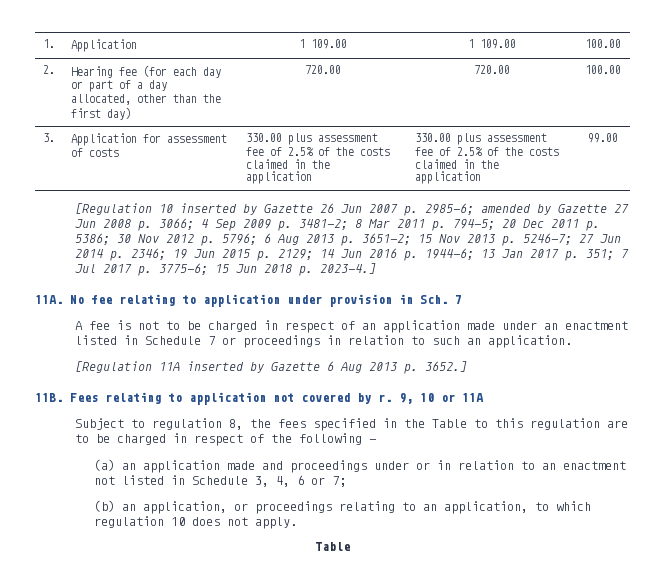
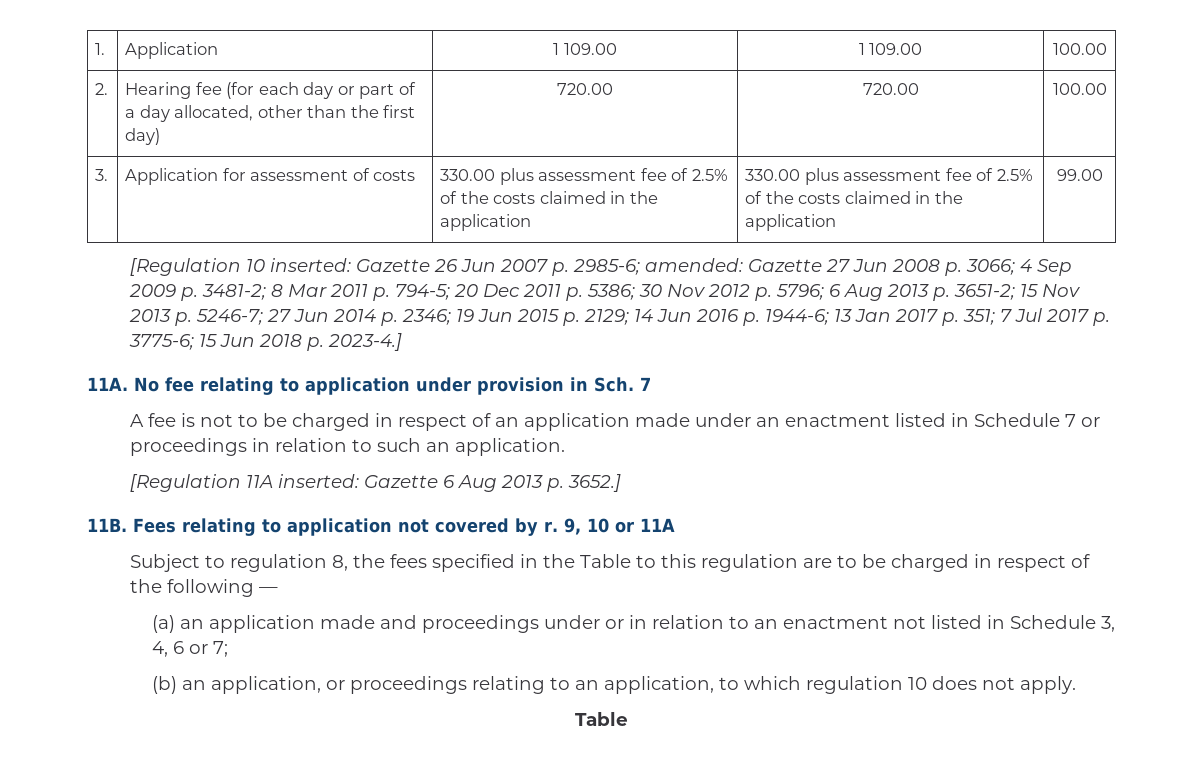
- [Regulation 10 inserted by Gazette 26 Jun 2007 p. 2985-6;
+ [Regulation 10 inserted: Gazette 26 Jun 2007 p. 2985-6;
- amended by Gazette 27 Jun 2008 p. 3066;
+ amended: Gazette 27 Jun 2008 p. 3066;
- [Regulation 11A inserted by Gazette 6 Aug 2013 p. 3652.]
+ [Regulation 11A inserted: Gazette 6 Aug 2013 p. 3652.]

